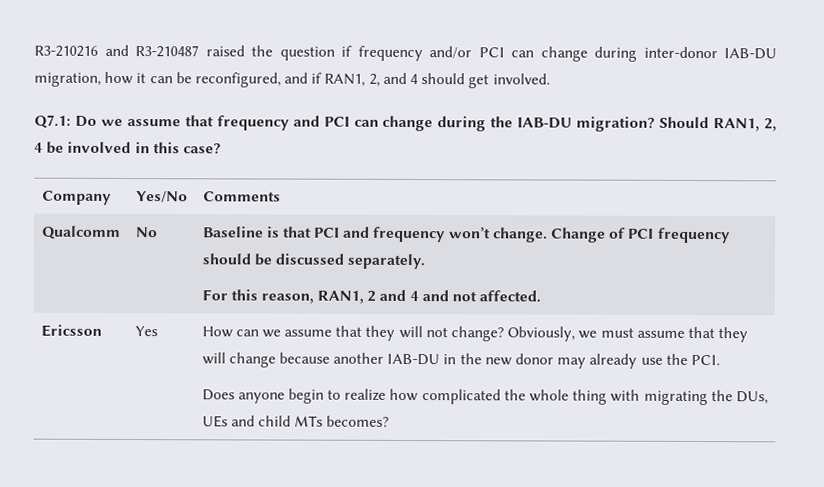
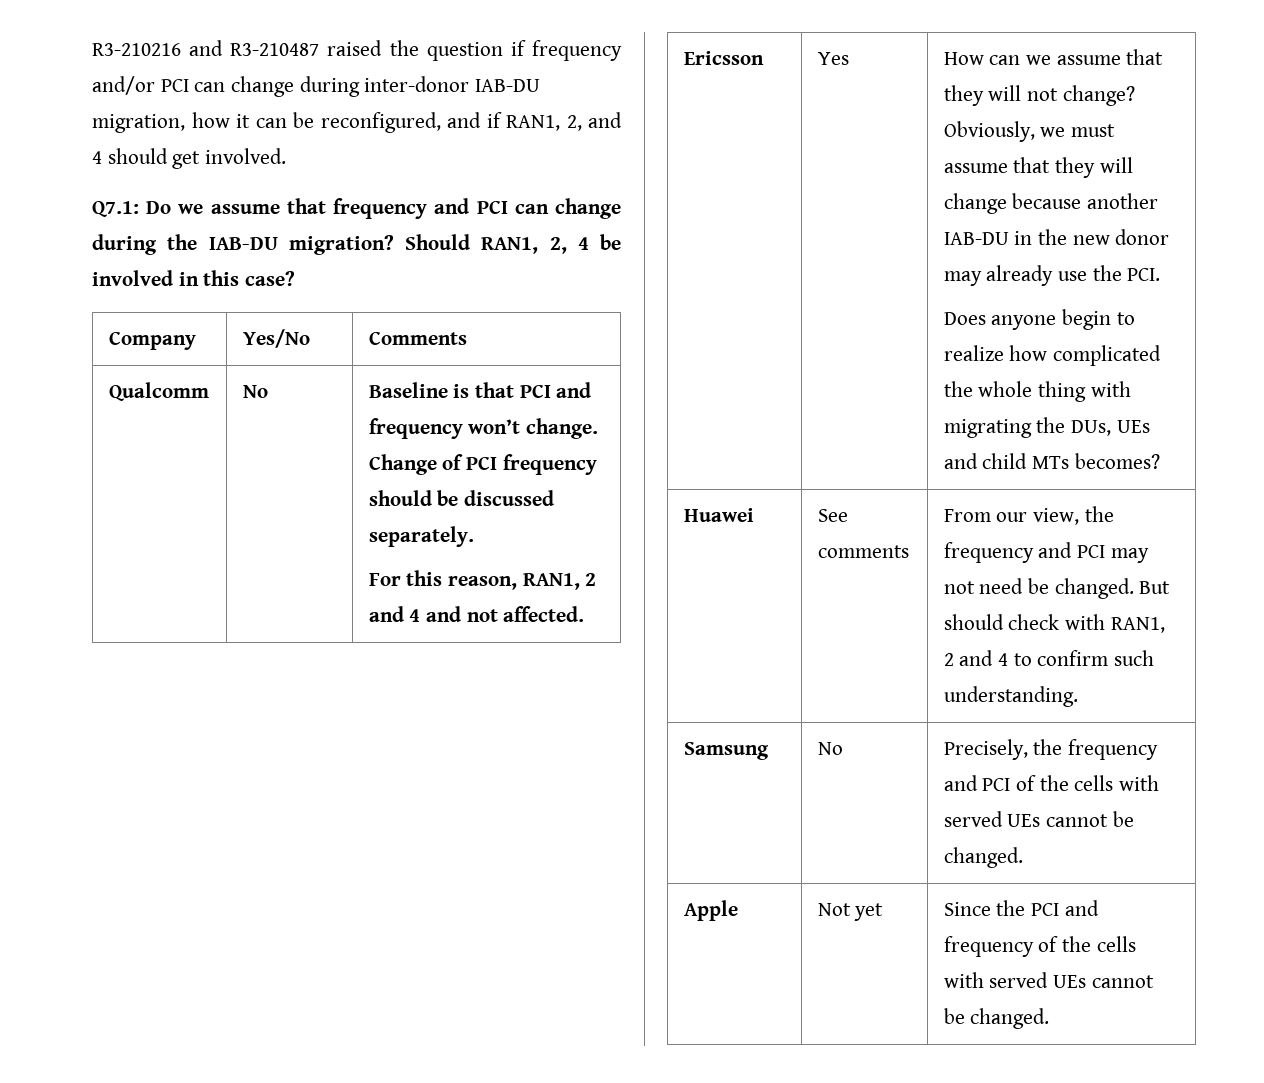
+ Huawei | See comments | From our view, the frequency and PCI may not need be changed. But should check with RAN1, 2 and 4 to confirm such understanding.
+ Samsung | No | Precisely, the frequency and PCI of the cells with served UEs cannot be changed.
+ Apple | Not yet | Since the PCI and frequency of the cells with served UEs cannot be changed.

